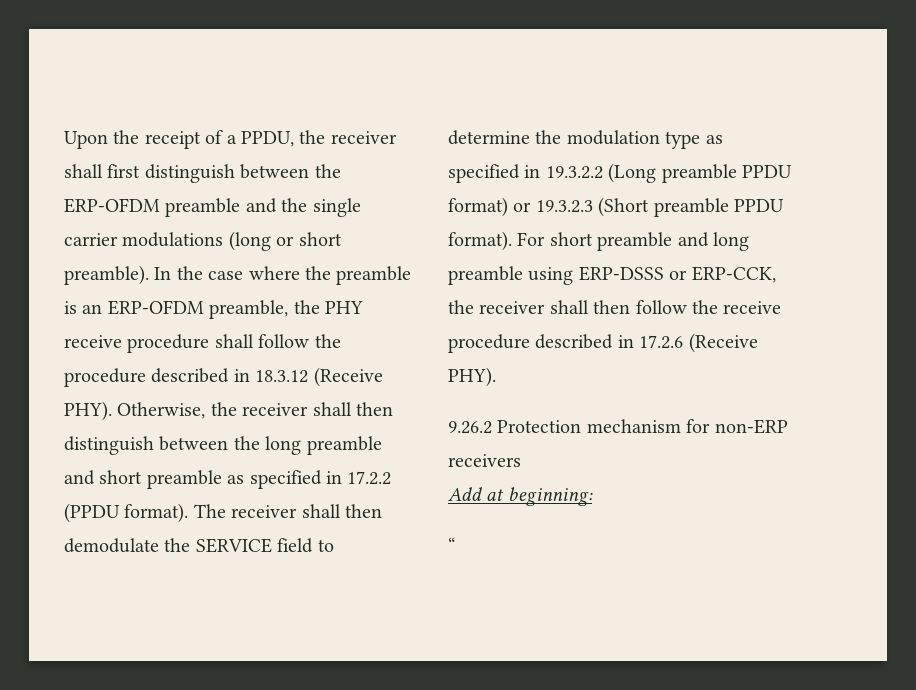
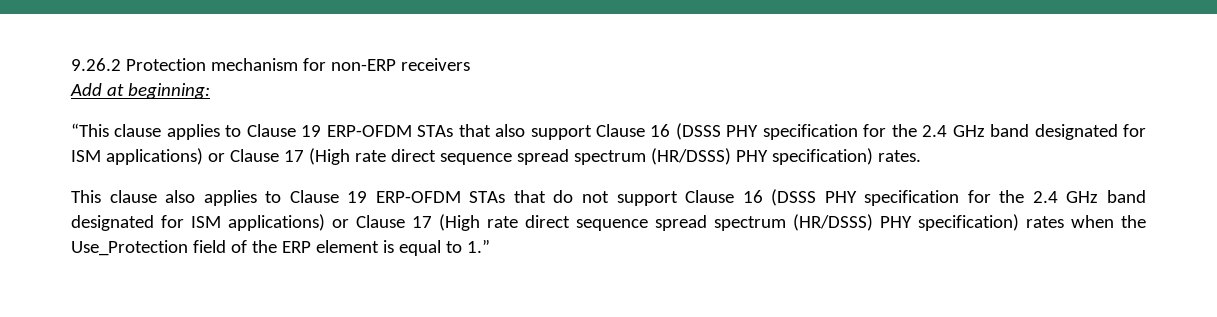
- Upon the receipt of a PPDU, the receiver shall first distinguish between the ERP-OFDM preamble and the single carrier modulations (long or short preamble). In the case where the preamble is an ERP-OFDM preamble, the PHY receive procedure shall follow the procedure described in 18.3.12 (Receive PHY). Otherwise, the receiver shall then distinguish between the long preamble and short preamble as specified in 17.2.2 (PPDU format). The receiver shall then demodulate the SERVICE field to determine the modulation type as specified in 19.3.2.2 (Long preamble PPDU format) or 19.3.2.3 (Short preamble PPDU format). For short preamble and long preamble using ERP-DSSS or ERP-CCK, the receiver shall then follow the receive procedure described in 17.2.6 (Receive PHY).
- “
+ “This clause applies to Clause 19 ERP-OFDM STAs that also support Clause 16 (DSSS PHY specification for the 2.4 GHz band designated for ISM applications) or Clause 17 (High rate direct sequence spread spectrum (HR/DSSS) PHY specification) rates.
+ This clause also applies to Clause 19 ERP-OFDM STAs that do not support Clause 16 (DSSS PHY specification for the 2.4 GHz band designated for ISM applications) or Clause 17 (High rate direct sequence spread spectrum (HR/DSSS) PHY specification) rates when the Use_Protection field of the ERP element is equal to 1.”

